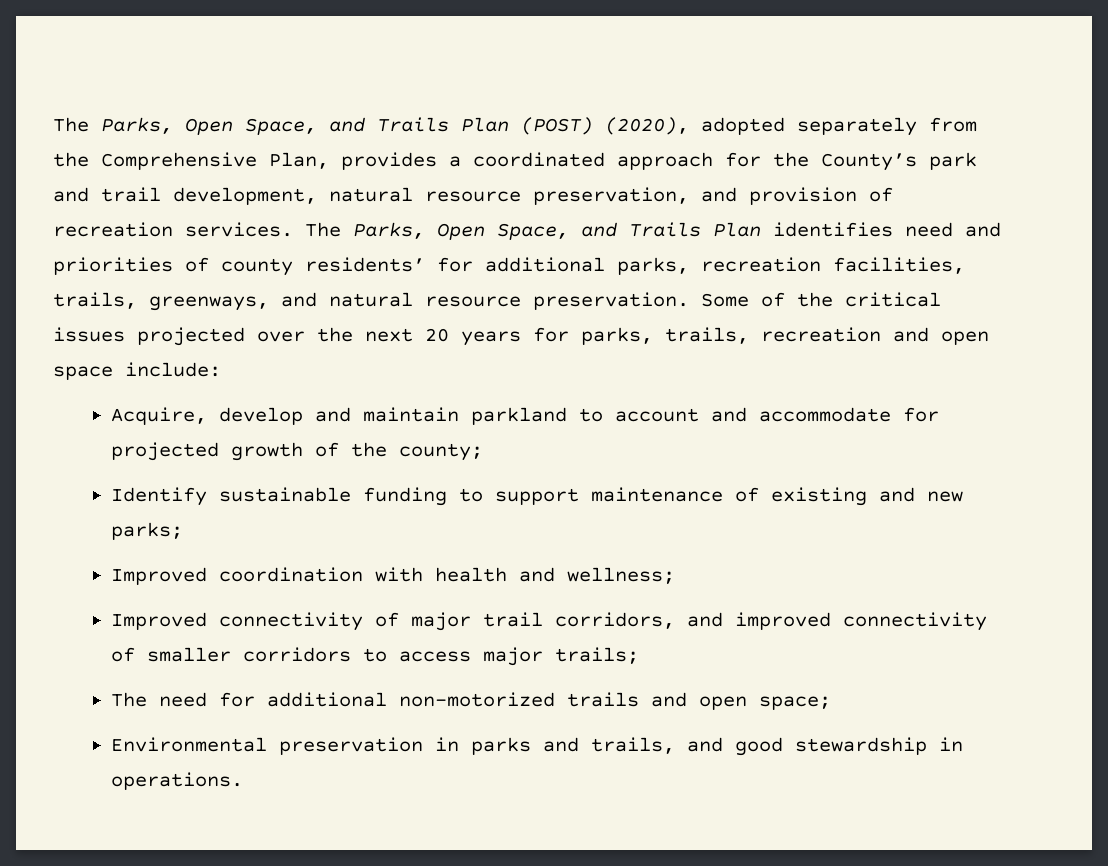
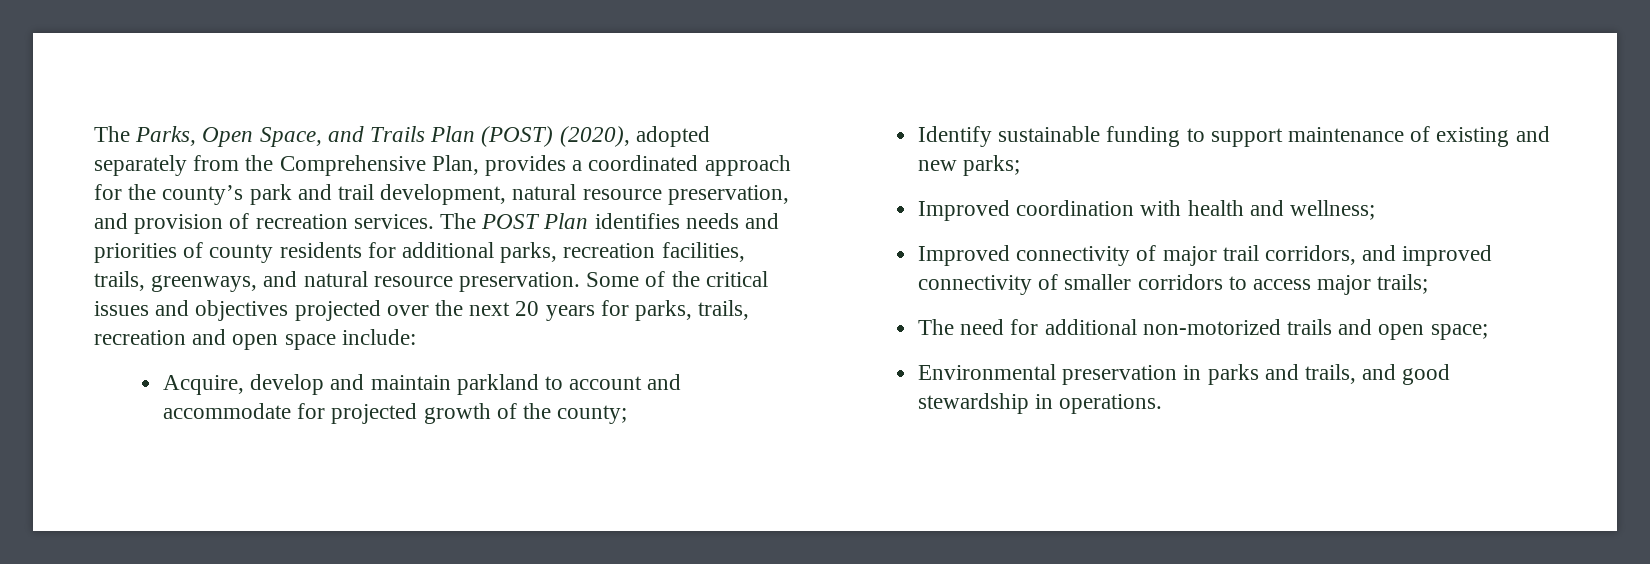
- The Parks, Open Space, and Trails Plan (POST) (2020), adopted separately from the Comprehensive Plan, provides a coordinated approach for the County’s park and trail development, natural resource preservation, and provision of recreation services.
+ The Parks, Open Space, and Trails Plan (POST) (2020), adopted separately from the Comprehensive Plan, provides a coordinated approach for the county’s park and trail development, natural resource preservation, and provision of recreation services.
- The Parks, Open Space, and Trails Plan identifies need and priorities of county residents’ for additional parks, recreation facilities, trails, greenways, and natural resource preservation.
+ The POST Plan identifies needs and priorities of county residents for additional parks, recreation facilities, trails, greenways, and natural resource preservation.
- Some of the critical issues projected over the next 20 years for parks, trails, recreation and open space include:
+ Some of the critical issues and objectives projected over the next 20 years for parks, trails, recreation and open space include:

